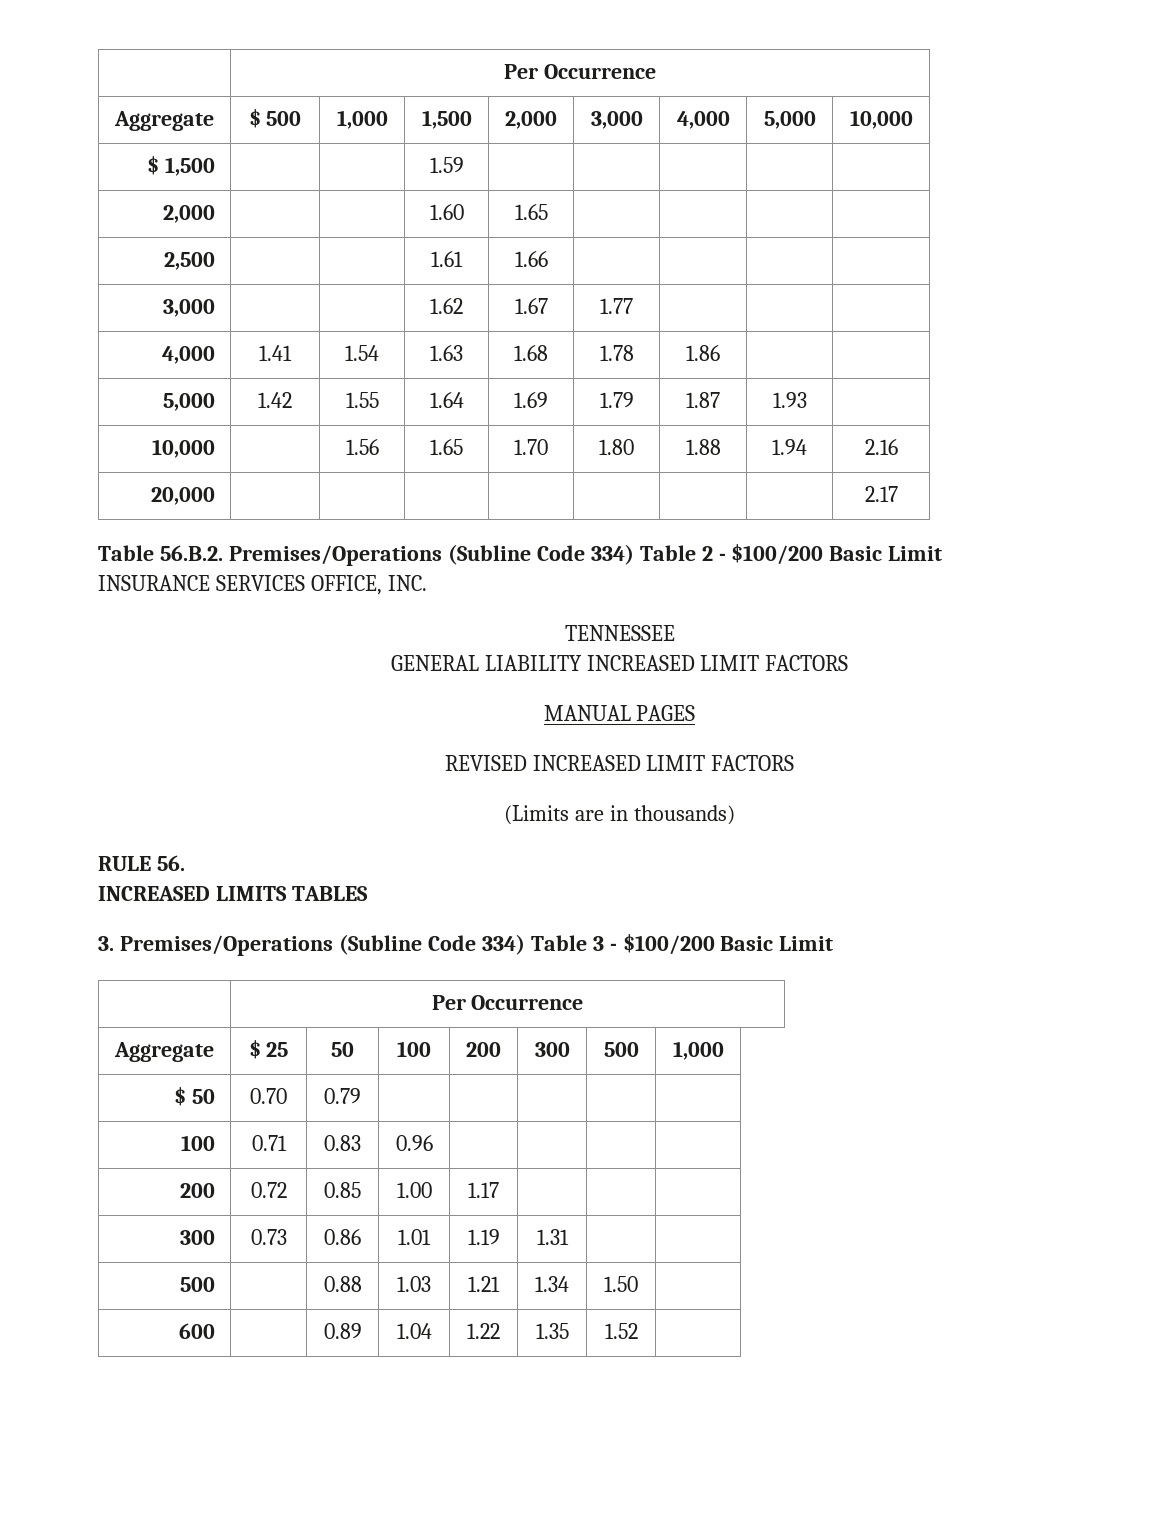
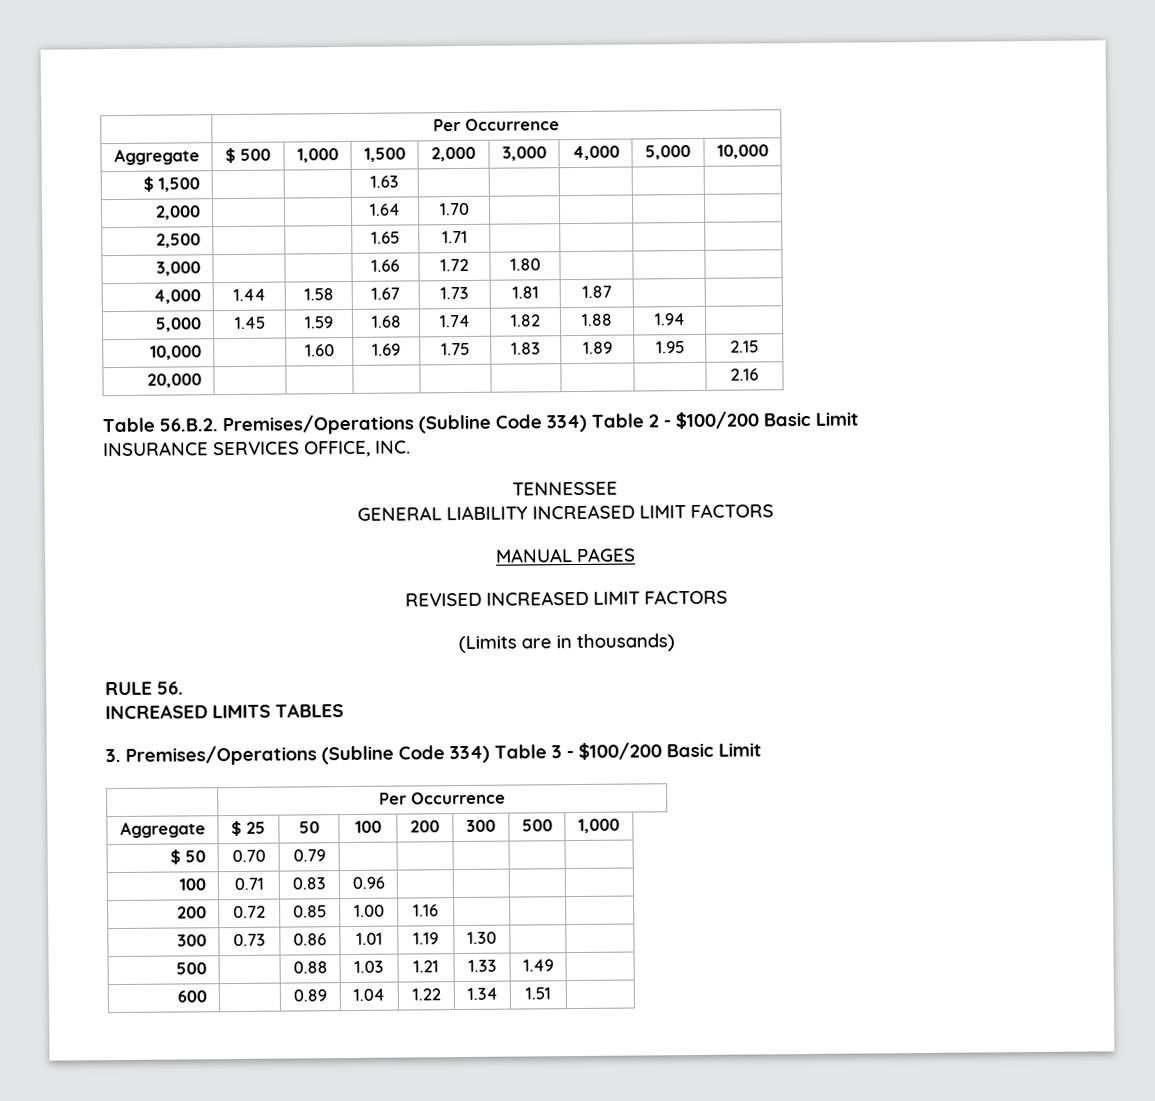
- $ 1,500 | | | 1.59 | | | | |
+ $ 1,500 | | | 1.63 | | | | |
- 2,000 | | | 1.60 | 1.65 | | | |
+ 2,000 | | | 1.64 | 1.70 | | | |
- 2,500 | | | 1.61 | 1.66 | | | |
+ 2,500 | | | 1.65 | 1.71 | | | |
- 3,000 | | | 1.62 | 1.67 | 1.77 | | |
- 4,000 | 1.41 | 1.54 | 1.63 | 1.68 | 1.78 | 1.86 | |
- 5,000 | 1.42 | 1.55 | 1.64 | 1.69 | 1.79 | 1.87 | 1.93 |
- 10,000 | | 1.56 | 1.65 | 1.70 | 1.80 | 1.88 | 1.94 | 2.16
+ 3,000 | | | 1.66 | 1.72 | 1.80 | | |
+ 4,000 | 1.44 | 1.58 | 1.67 | 1.73 | 1.81 | 1.87 | |
+ 5,000 | 1.45 | 1.59 | 1.68 | 1.74 | 1.82 | 1.88 | 1.94 |
+ 10,000 | | 1.60 | 1.69 | 1.75 | 1.83 | 1.89 | 1.95 | 2.15
- 20,000 | | | | | | | | 2.17
+ 20,000 | | | | | | | | 2.16
- 200 | 0.72 | 0.85 | 1.00 | 1.17 | | |
+ 200 | 0.72 | 0.85 | 1.00 | 1.16 | | |
- 300 | 0.73 | 0.86 | 1.01 | 1.19 | 1.31 | |
+ 300 | 0.73 | 0.86 | 1.01 | 1.19 | 1.30 | |
- 500 | | 0.88 | 1.03 | 1.21 | 1.34 | 1.50 |
+ 500 | | 0.88 | 1.03 | 1.21 | 1.33 | 1.49 |
- 600 | | 0.89 | 1.04 | 1.22 | 1.35 | 1.52 |
+ 600 | | 0.89 | 1.04 | 1.22 | 1.34 | 1.51 |

